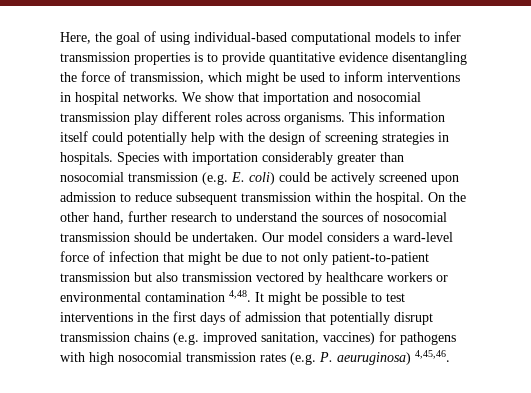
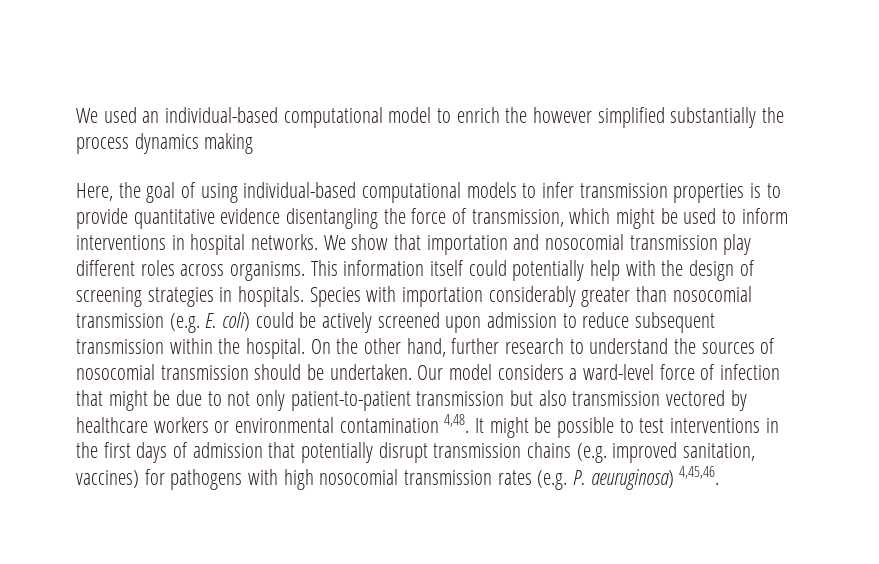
+ We used an individual-based computational model to enrich the however simplified substantially the process dynamics making

